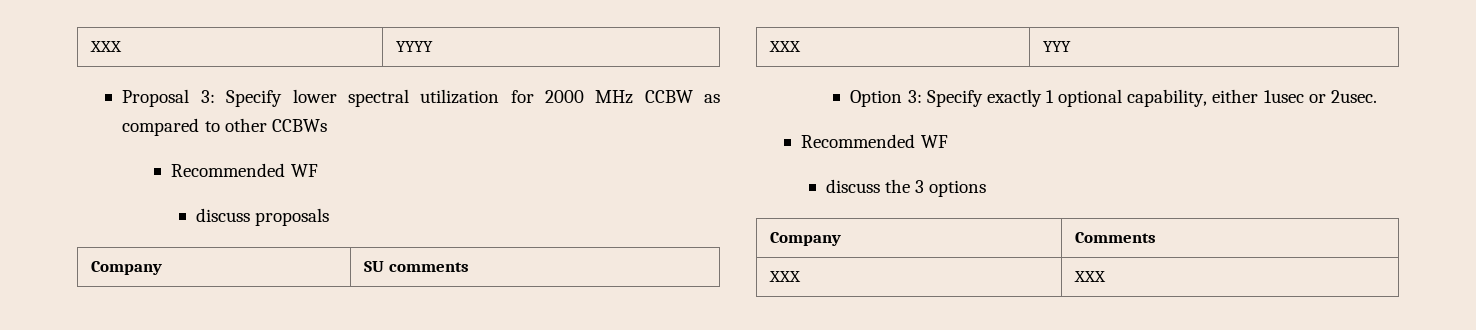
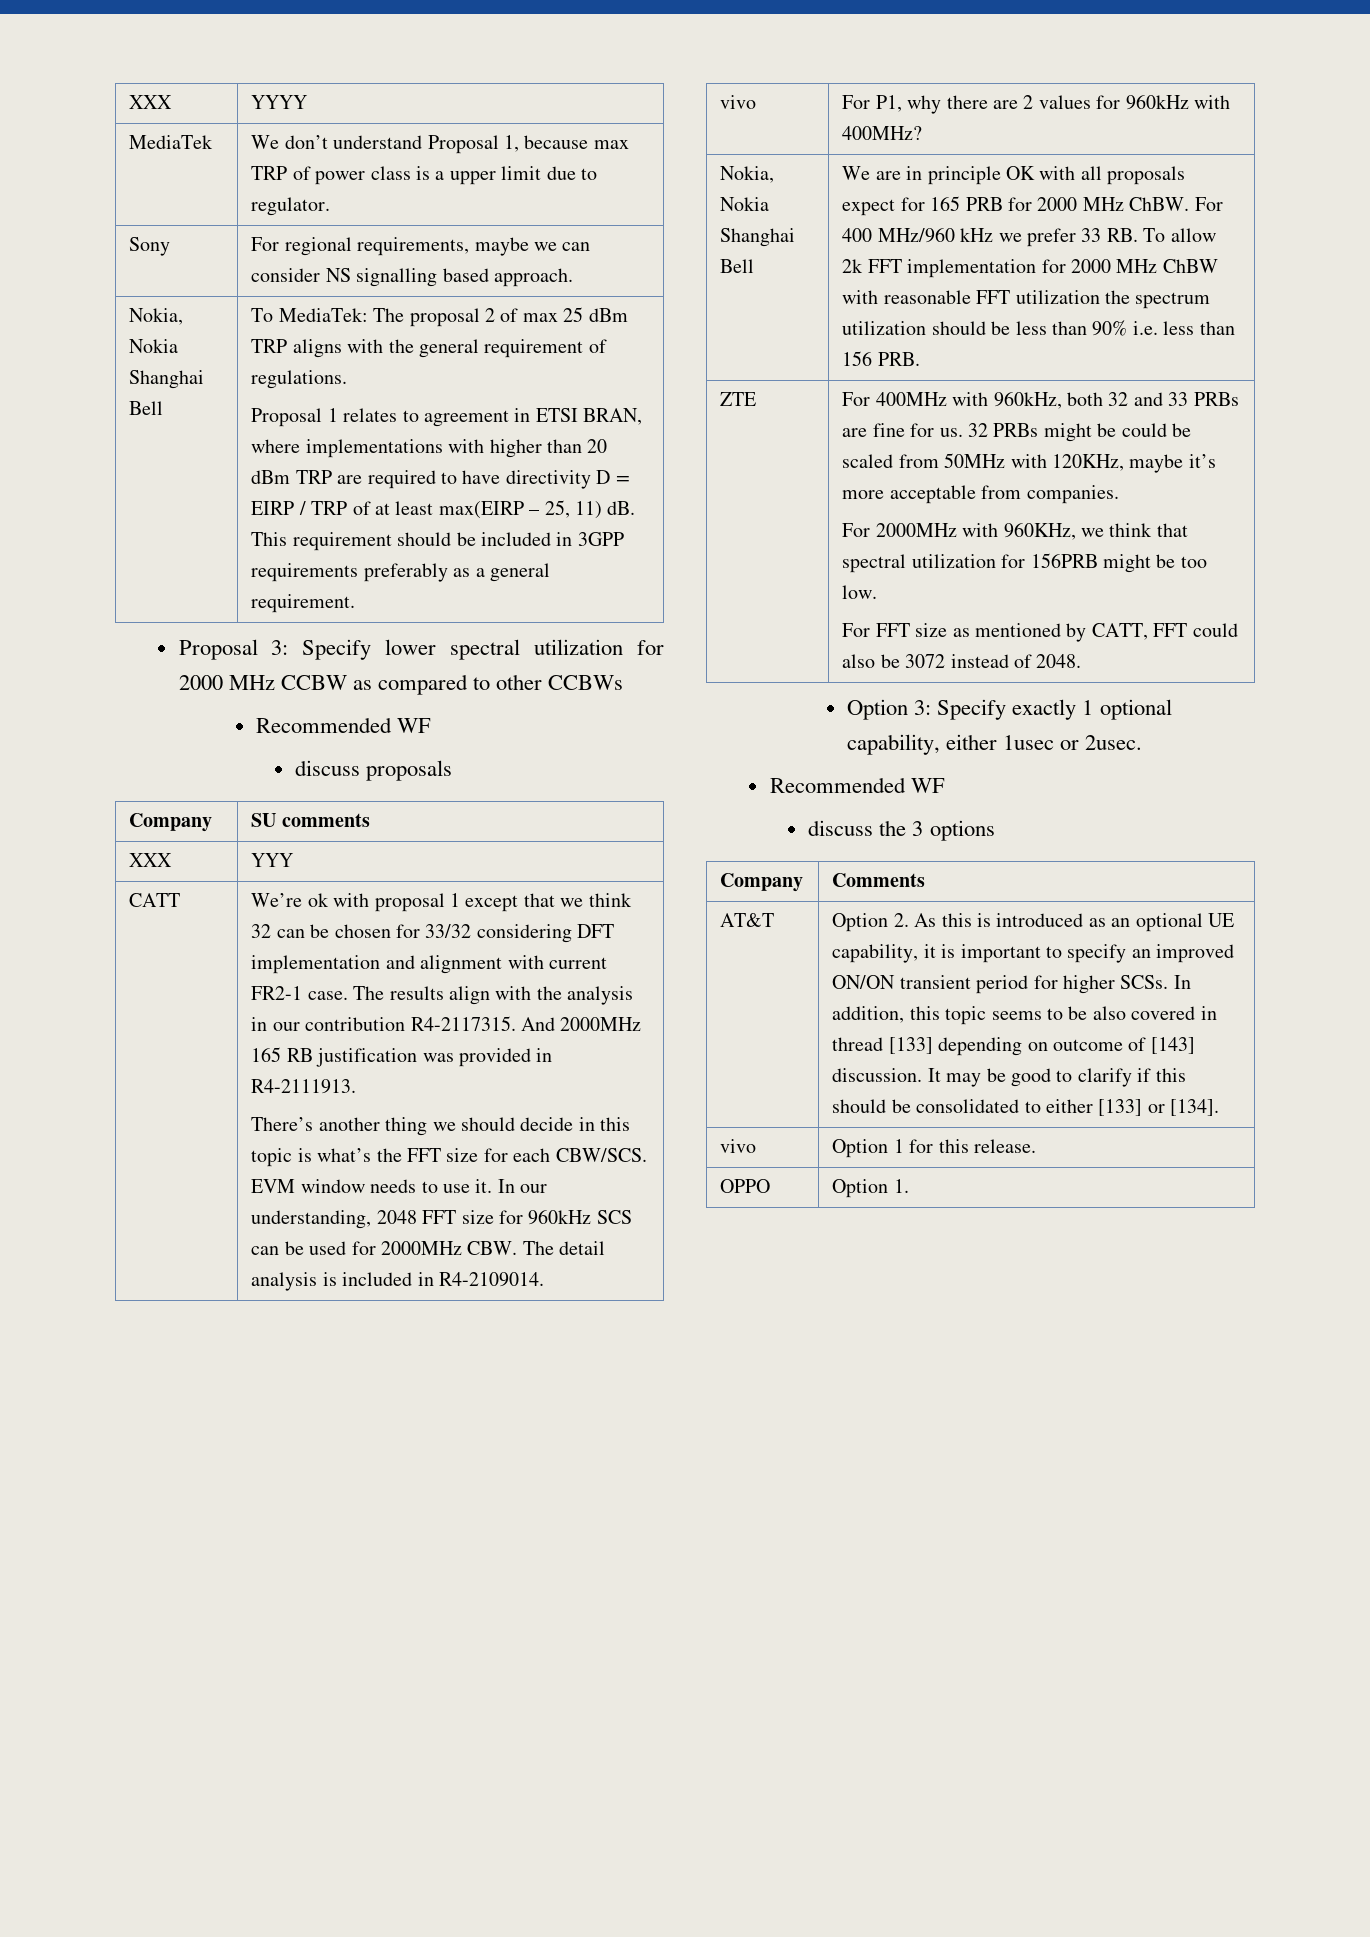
+ MediaTek | We don’t understand Proposal 1, because max TRP of power class is a upper limit due to regulator.
+ Sony | For regional requirements, maybe we can consider NS signalling based approach.
+ Nokia, Nokia Shanghai Bell | To MediaTek: The proposal 2 of max 25 dBm TRP aligns with the general requirement of regulations.
+ Proposal 1 relates to agreement in ETSI BRAN, where implementations with higher than 20 dBm TRP are required to have directivity D = EIRP / TRP of at least max(EIRP – 25, 11) dB. This requirement should be included in 3GPP requirements preferably as a general requirement.
+ CATT | We’re ok with proposal 1 except that we think 32 can be chosen for 33/32 considering DFT implementation and alignment with current FR2-1 case. The results align with the analysis in our contribution R4-2117315. And 2000MHz 165 RB justification was provided in R4-2111913.
+ There’s another thing we should decide in this topic is what’s the FFT size for each CBW/SCS. EVM window needs to use it. In our understanding, 2048 FFT size for 960kHz SCS can be used for 2000MHz CBW. The detail analysis is included in R4-2109014.
+ vivo | For P1, why there are 2 values for 960kHz with 400MHz?
+ Nokia, Nokia Shanghai Bell | We are in principle OK with all proposals expect for 165 PRB for 2000 MHz ChBW. For 400 MHz/960 kHz we prefer 33 RB. To allow 2k FFT implementation for 2000 MHz ChBW with reasonable FFT utilization the spectrum utilization should be less than 90% i.e. less than 156 PRB.
+ ZTE | For 400MHz with 960kHz, both 32 and 33 PRBs are fine for us. 32 PRBs might be could be scaled from 50MHz with 120KHz, maybe it’s more acceptable from companies.
+ For 2000MHz with 960KHz, we think that spectral utilization for 156PRB might be too low.
+ For FFT size as mentioned by CATT, FFT could also be 3072 instead of 2048.
- XXX | XXX
+ AT&T | Option 2. As this is introduced as an optional UE capability, it is important to specify an improved ON/ON transient period for higher SCSs. In addition, this topic seems to be also covered in thread [133] depending on outcome of [143] discussion. It may be good to clarify if this should be consolidated to either [133] or [134].
+ vivo | Option 1 for this release.
+ OPPO | Option 1.

